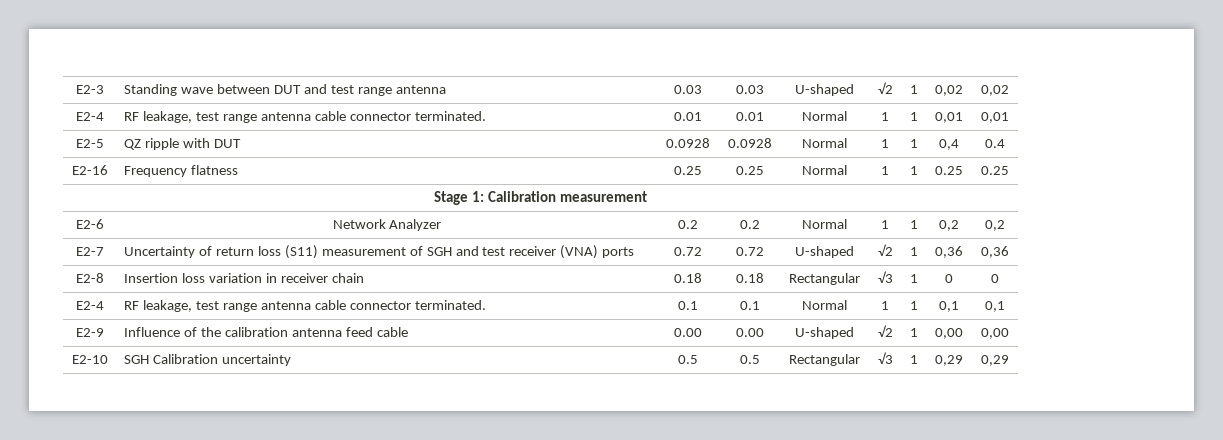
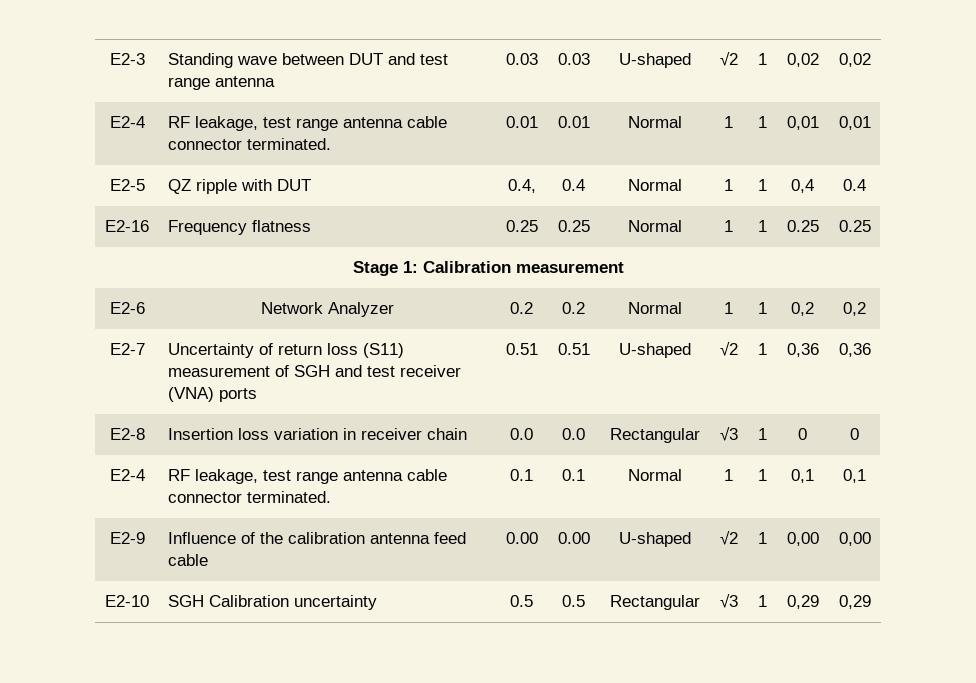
- E2-5 | QZ ripple with DUT | 0.0928 | 0.0928 | Normal | 1 | 1 | 0,4 | 0.4
+ E2-5 | QZ ripple with DUT | 0.4, | 0.4 | Normal | 1 | 1 | 0,4 | 0.4
- E2-7 | Uncertainty of return loss (S11) measurement of SGH and test receiver (VNA) ports | 0.72 | 0.72 | U-shaped | √2 | 1 | 0,36 | 0,36
+ E2-7 | Uncertainty of return loss (S11) measurement of SGH and test receiver (VNA) ports | 0.51 | 0.51 | U-shaped | √2 | 1 | 0,36 | 0,36
- E2-8 | Insertion loss variation in receiver chain | 0.18 | 0.18 | Rectangular | √3 | 1 | 0 | 0
+ E2-8 | Insertion loss variation in receiver chain | 0.0 | 0.0 | Rectangular | √3 | 1 | 0 | 0

